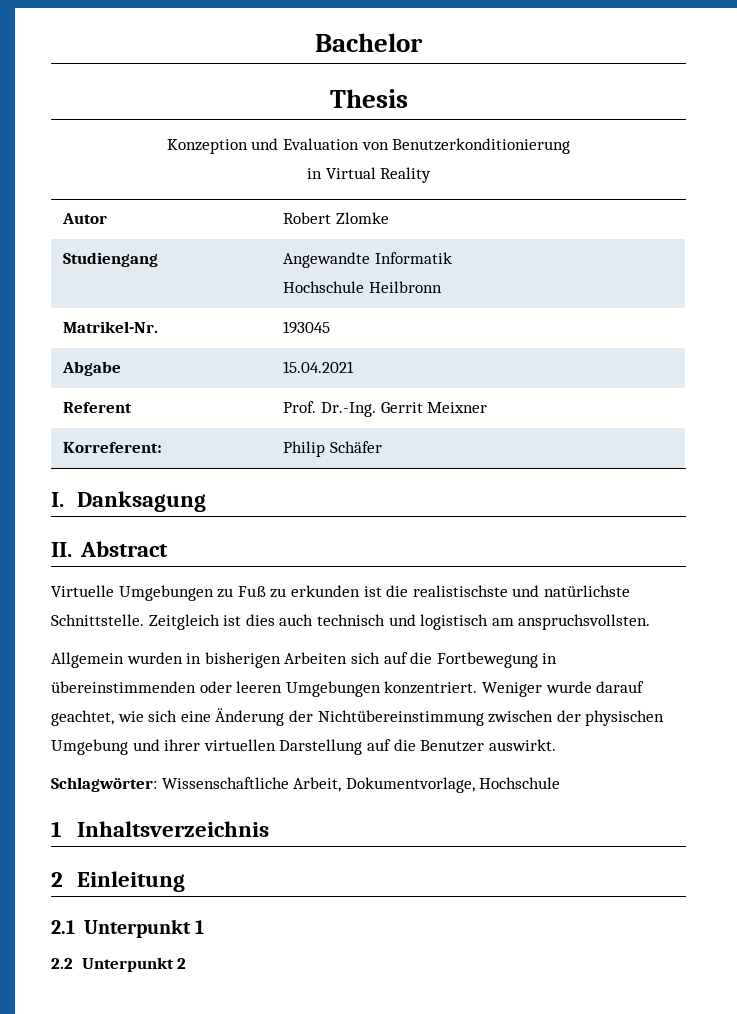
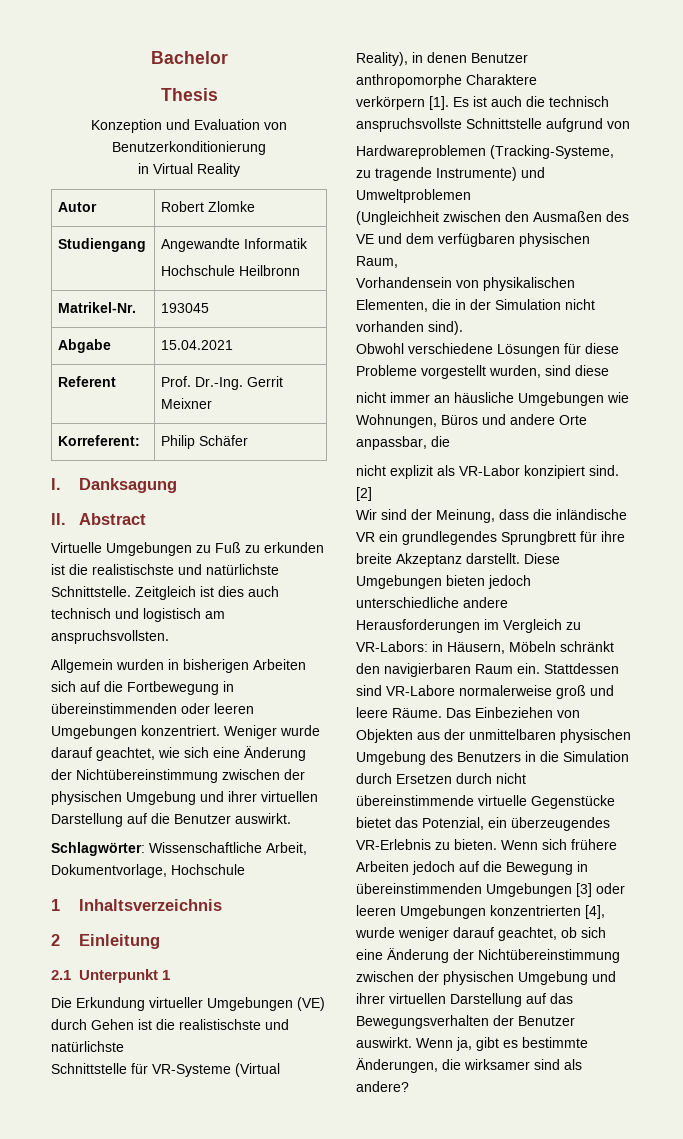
- 2.2 Unterpunkt 2
+ Die Erkundung virtueller Umgebungen (VE) durch Gehen ist die realistischste und natürlichste
+ Schnittstelle für VR-Systeme (Virtual Reality), in denen Benutzer anthropomorphe Charaktere
+ verkörpern [1]. Es ist auch die technisch anspruchsvollste Schnittstelle aufgrund von
+ Hardwareproblemen (Tracking-Systeme, zu tragende Instrumente) und Umweltproblemen
+ (Ungleichheit zwischen den Ausmaßen des VE und dem verfügbaren physischen Raum,
+ Vorhandensein von physikalischen Elementen, die in der Simulation nicht vorhanden sind).
+ Obwohl verschiedene Lösungen für diese Probleme vorgestellt wurden, sind diese
+ nicht immer an häusliche Umgebungen wie Wohnungen, Büros und andere Orte anpassbar, die
+ nicht explizit als VR-Labor konzipiert sind. [2]
+ Wir sind der Meinung, dass die inländische VR ein grundlegendes Sprungbrett für ihre breite Akzeptanz darstellt. Diese Umgebungen bieten jedoch unterschiedliche andere Herausforderungen im Vergleich zu VR-Labors: in Häusern, Möbeln schränkt den navigierbaren Raum ein. Stattdessen sind VR-Labore normalerweise groß und leere Räume. Das Einbeziehen von Objekten aus der unmittelbaren physischen Umgebung des Benutzers in die Simulation durch Ersetzen durch nicht übereinstimmende virtuelle Gegenstücke bietet das Potenzial, ein überzeugendes VR-Erlebnis zu bieten. Wenn sich frühere Arbeiten jedoch auf die Bewegung in übereinstimmenden Umgebungen [3] oder leeren Umgebungen konzentrierten [4], wurde weniger darauf geachtet, ob sich eine Änderung der Nichtübereinstimmung zwischen der physischen Umgebung und ihrer virtuellen Darstellung auf das Bewegungsverhalten der Benutzer auswirkt. Wenn ja, gibt es bestimmte Änderungen, die wirksamer sind als andere?

